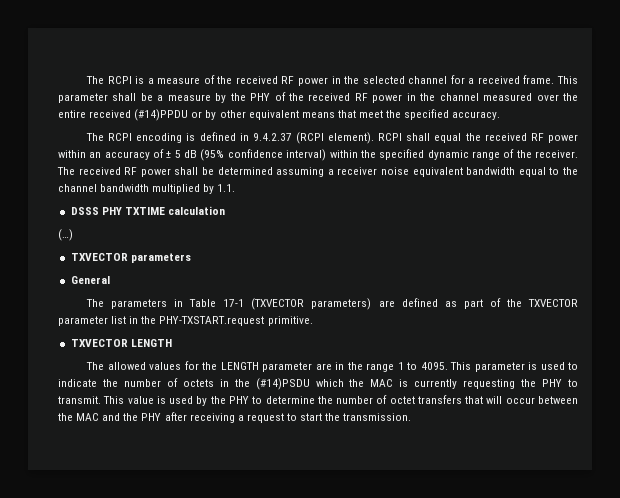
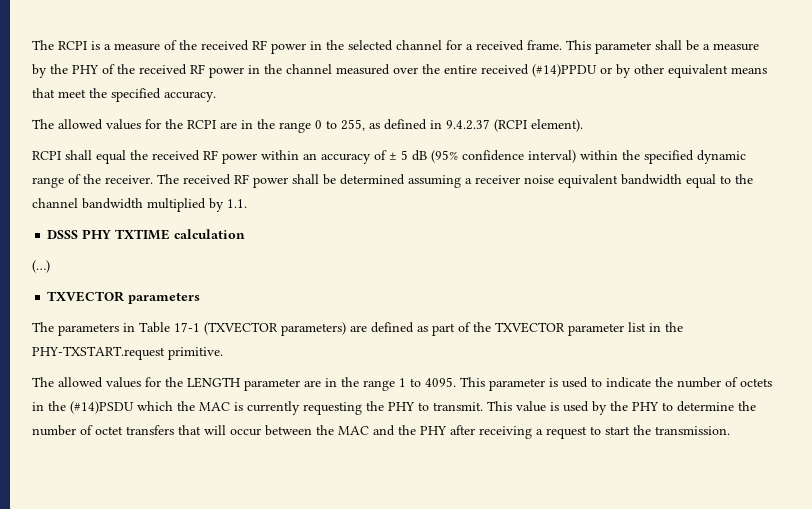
- The RCPI encoding is defined in 9.4.2.37 (RCPI element). RCPI shall equal the received RF power within an accuracy of ± 5 dB (95% confidence interval) within the specified dynamic range of the receiver.
+ The allowed values for the RCPI are in the range 0 to 255, as defined in 9.4.2.37 (RCPI element).
+ RCPI shall equal the received RF power within an accuracy of ± 5 dB (95% confidence interval) within the specified dynamic range of the receiver.
- General
- TXVECTOR LENGTH

